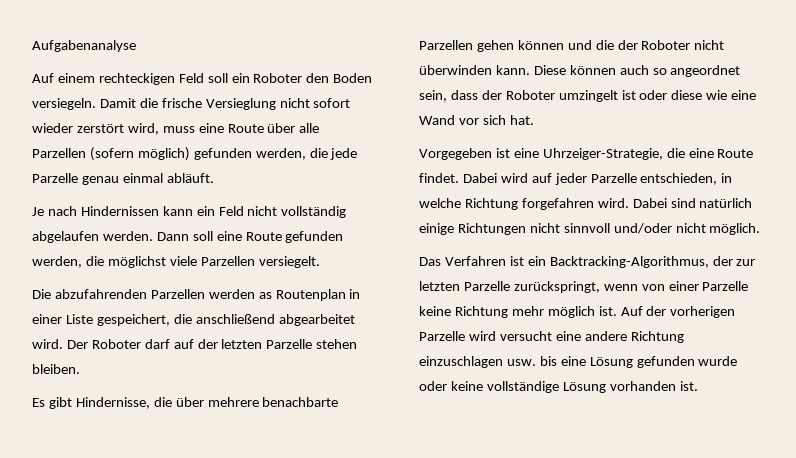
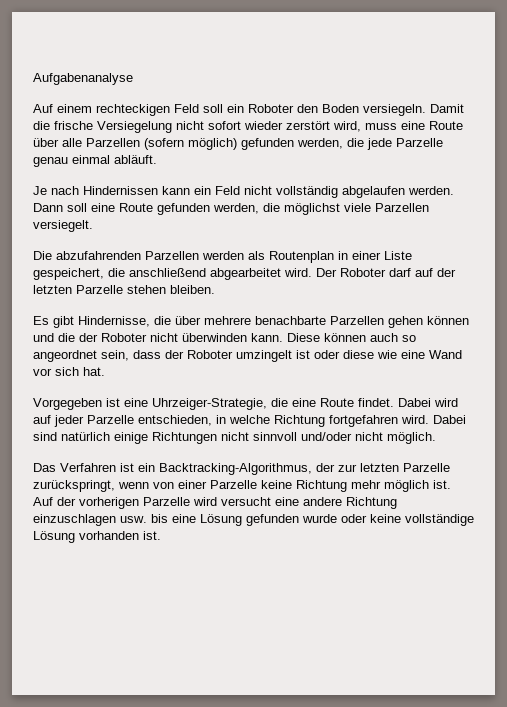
- Damit die frische Versieglung nicht sofort wieder zerstört wird, muss eine Route über alle Parzellen (sofern möglich) gefunden werden, die jede Parzelle genau einmal abläuft.
+ Damit die frische Versiegelung nicht sofort wieder zerstört wird, muss eine Route über alle Parzellen (sofern möglich) gefunden werden, die jede Parzelle genau einmal abläuft.
- Die abzufahrenden Parzellen werden as Routenplan in einer Liste gespeichert, die anschließend abgearbeitet wird.
+ Die abzufahrenden Parzellen werden als Routenplan in einer Liste gespeichert, die anschließend abgearbeitet wird.
- Dabei wird auf jeder Parzelle entschieden, in welche Richtung forgefahren wird.
+ Dabei wird auf jeder Parzelle entschieden, in welche Richtung fortgefahren wird.

